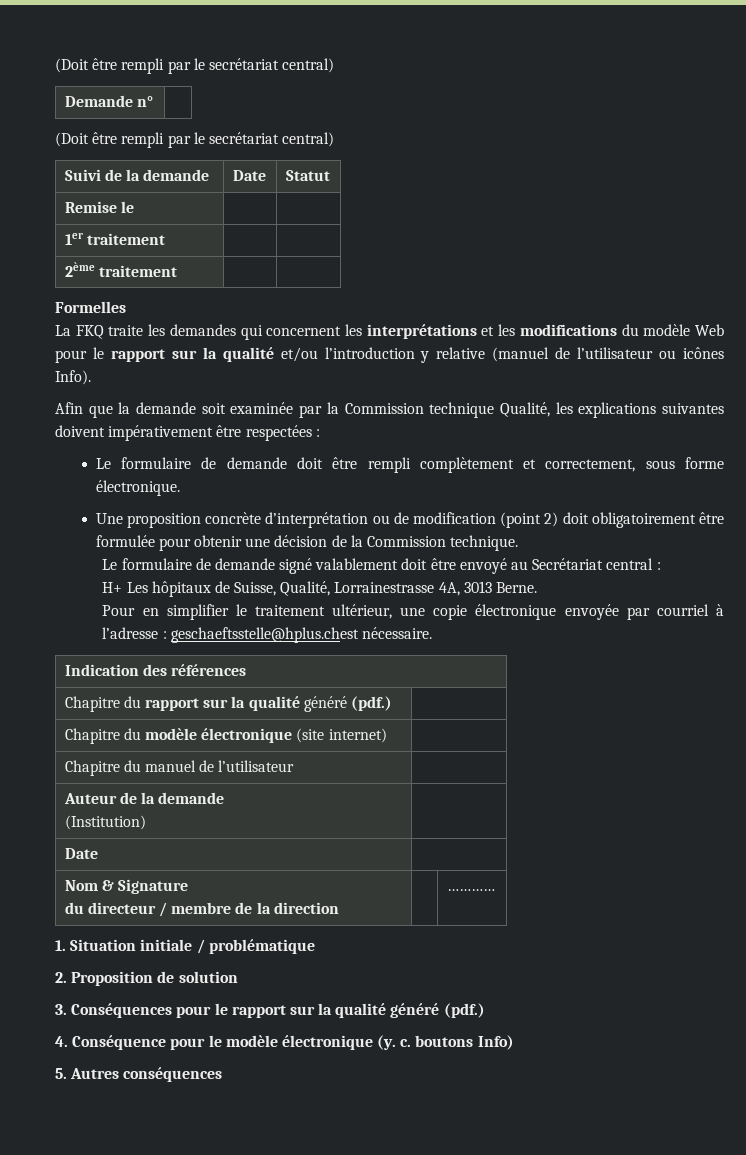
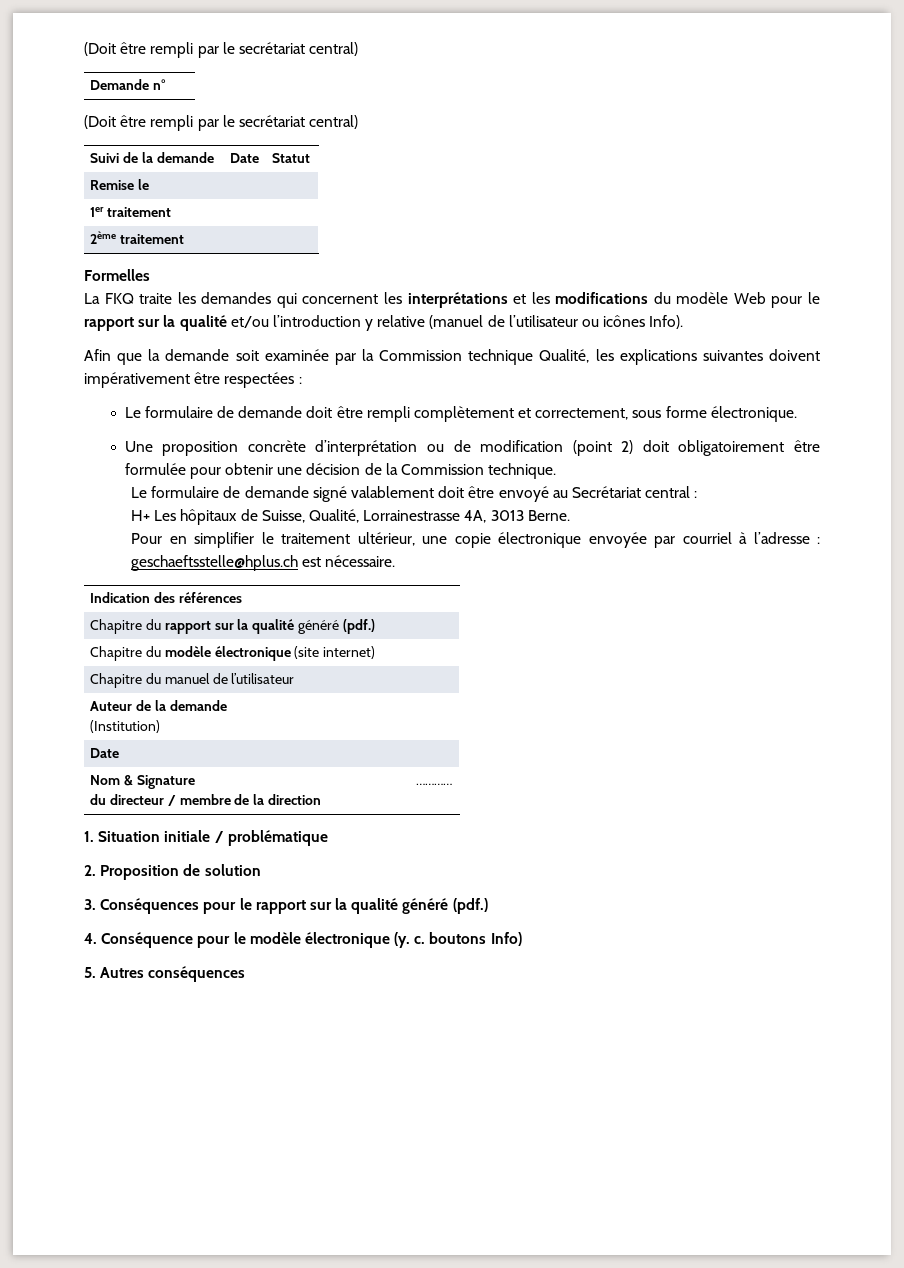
- Pour en simplifier le traitement ultérieur, une copie électronique envoyée par courriel à l’adresse : geschaeftsstelle@hplus.chest nécessaire.
+ Pour en simplifier le traitement ultérieur, une copie électronique envoyée par courriel à l’adresse : geschaeftsstelle@hplus.ch est nécessaire.

